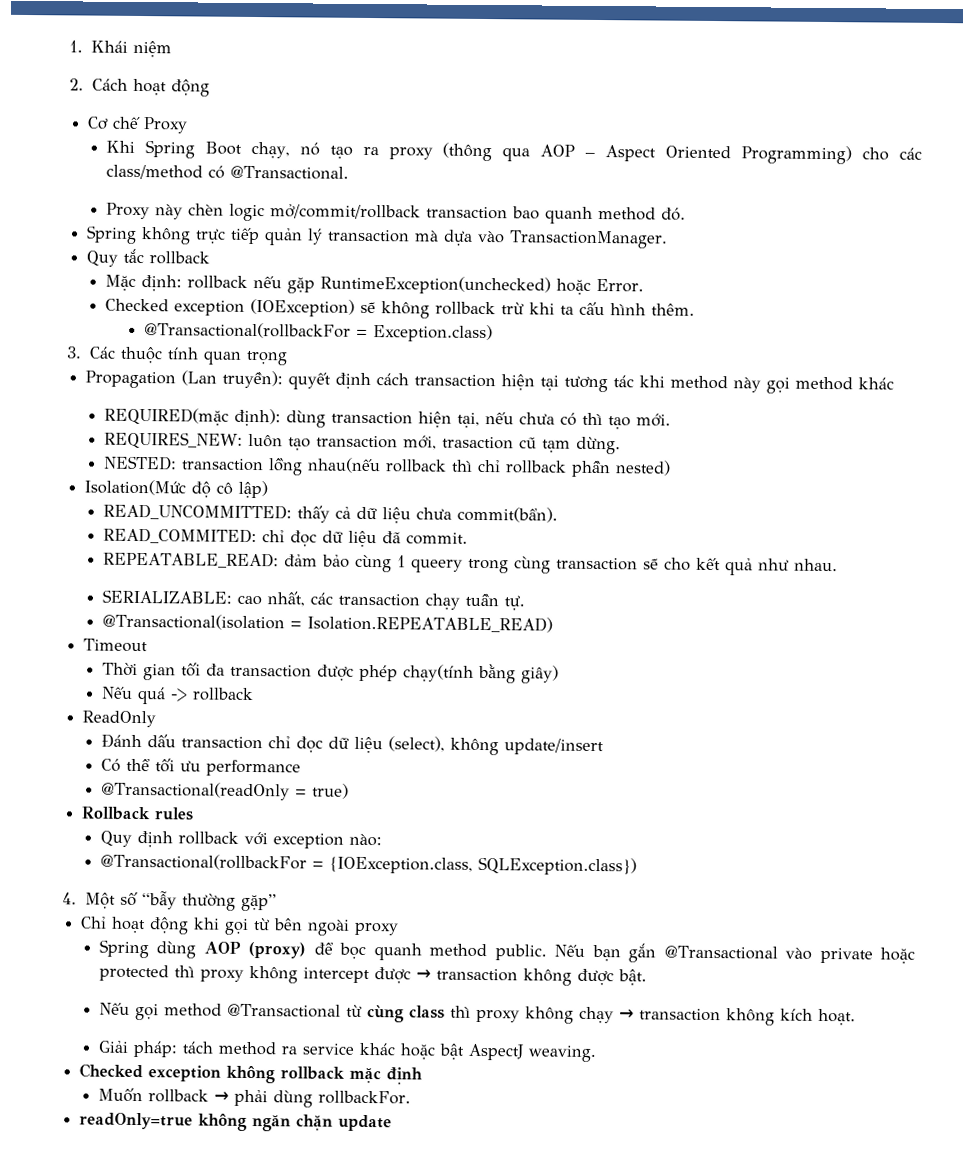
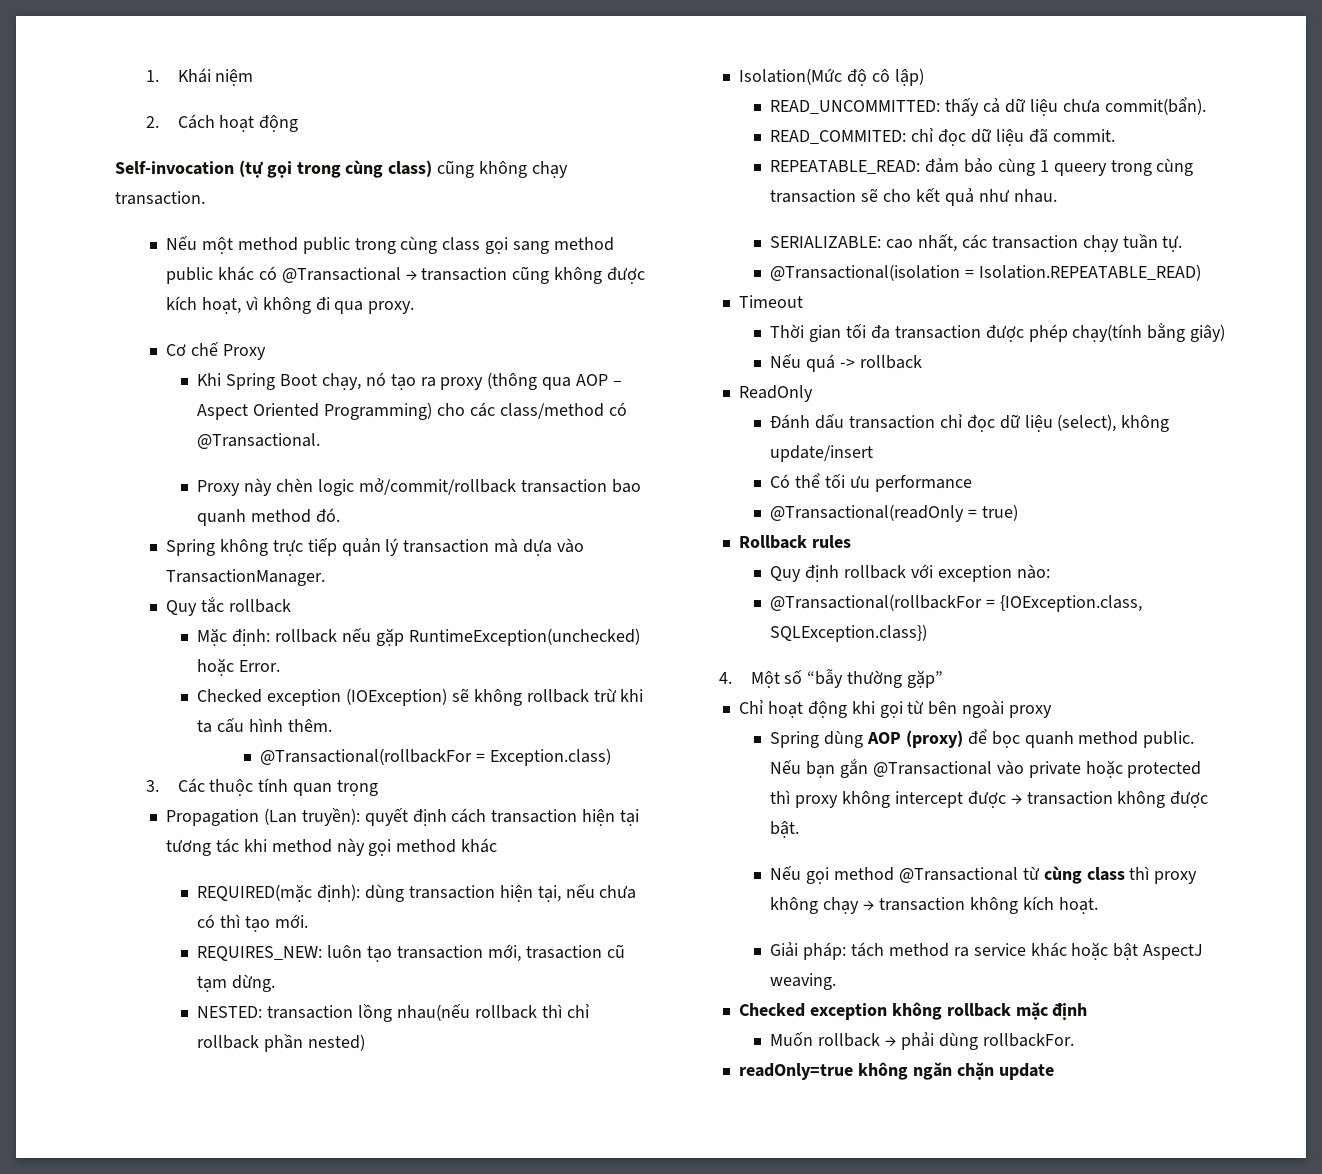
+ Self-invocation (tự gọi trong cùng class) cũng không chạy transaction.
+ Nếu một method public trong cùng class gọi sang method public khác có @Transactional → transaction cũng không được kích hoạt, vì không đi qua proxy.

